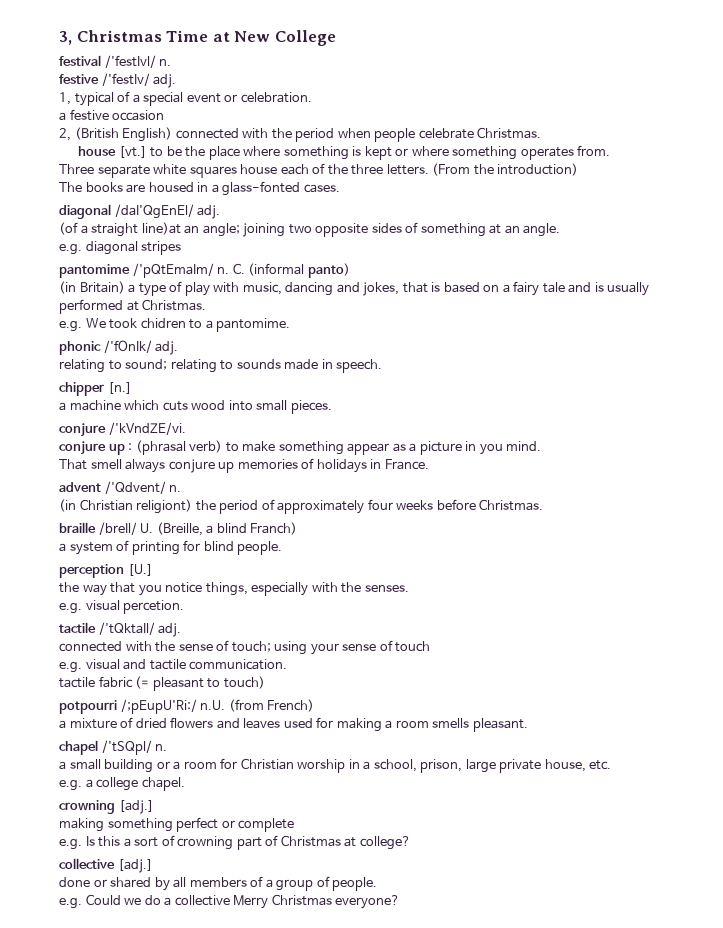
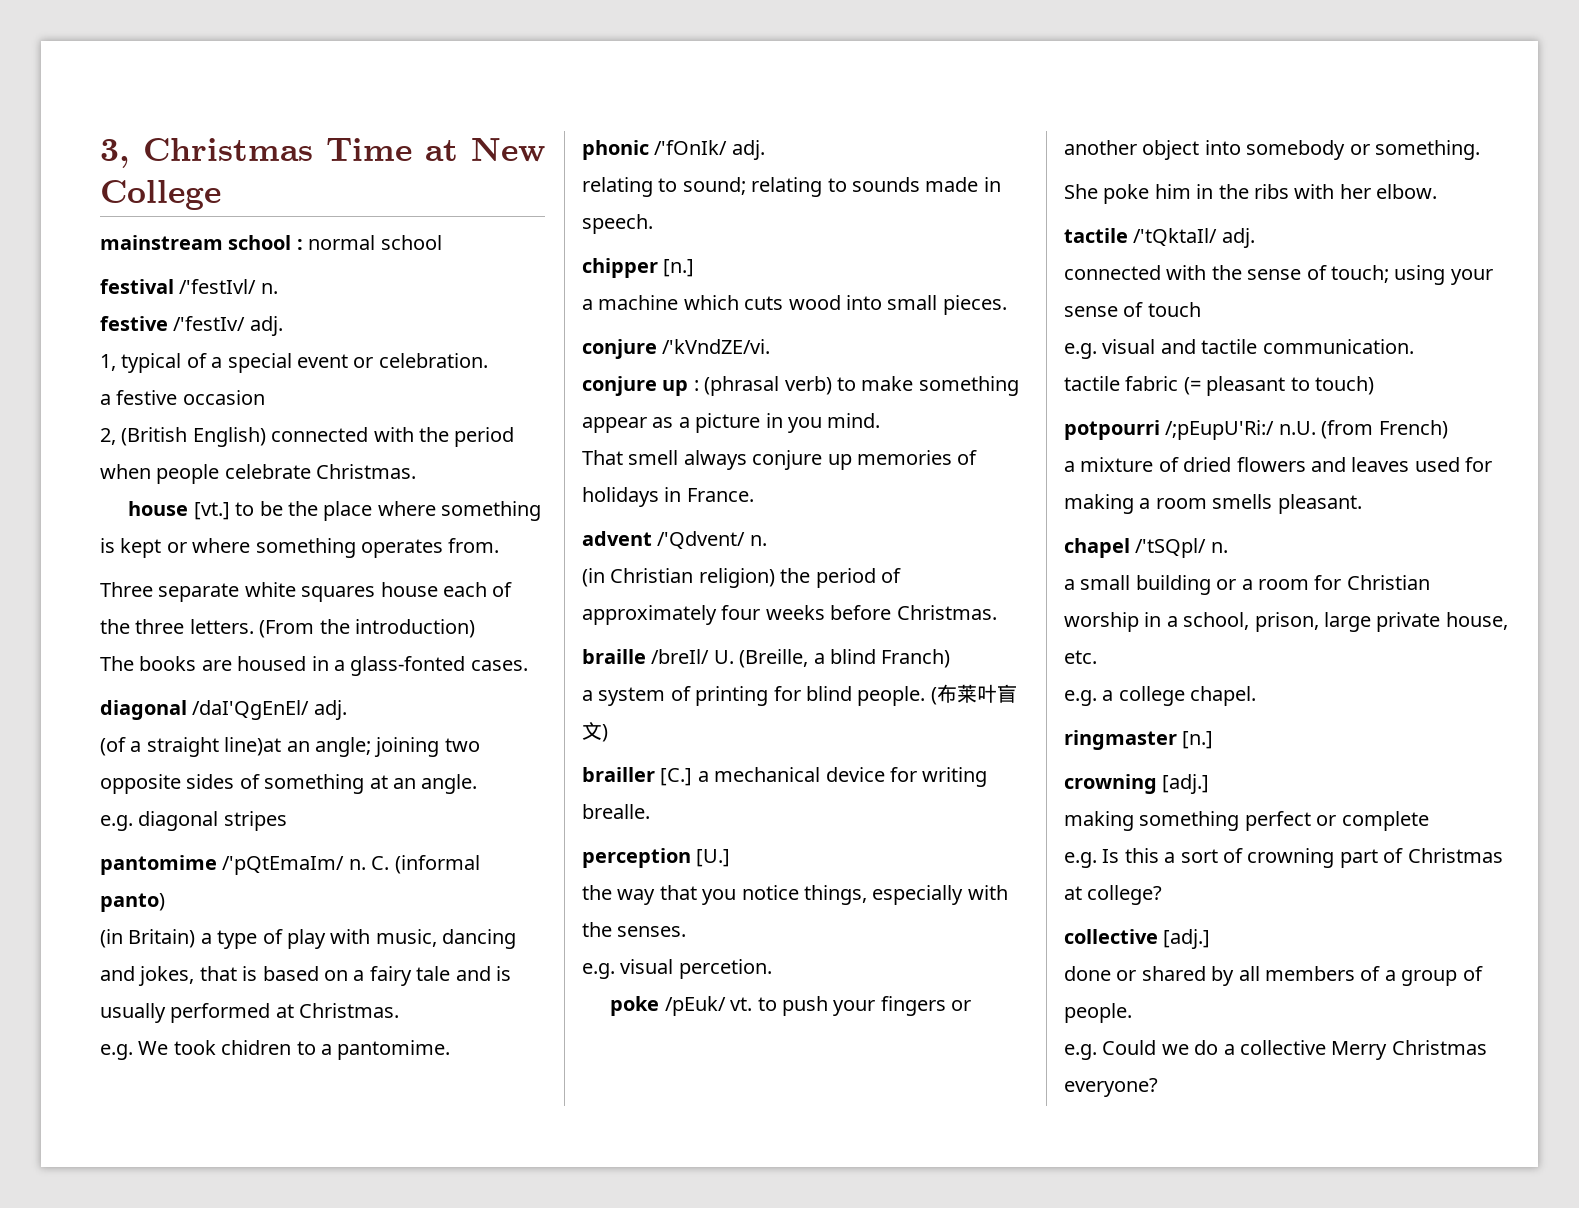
+ mainstream school : normal school
- (in Christian religiont) the period of approximately four weeks before Christmas.
+ (in Christian religion) the period of approximately four weeks before Christmas.
+ (布莱叶盲文)
+ brailler [C.] a mechanical device for writing brealle.
+ poke /pEuk/ vt. to push your fingers or another object into somebody or something.
+ She poke him in the ribs with her elbow.
+ ringmaster [n.]

